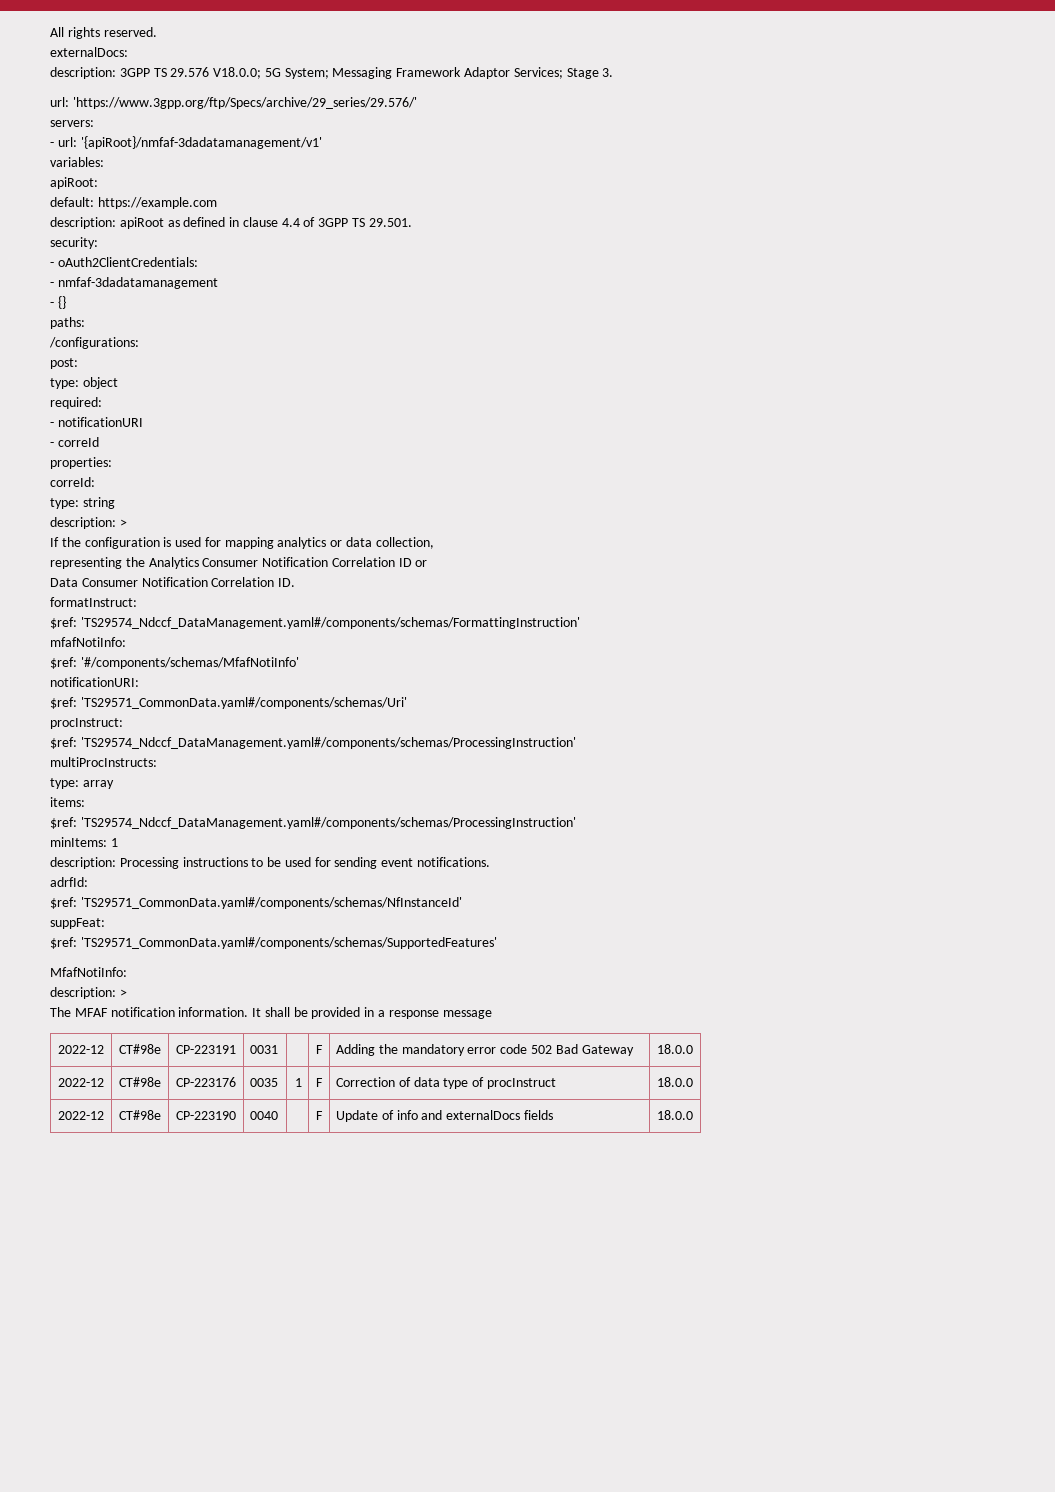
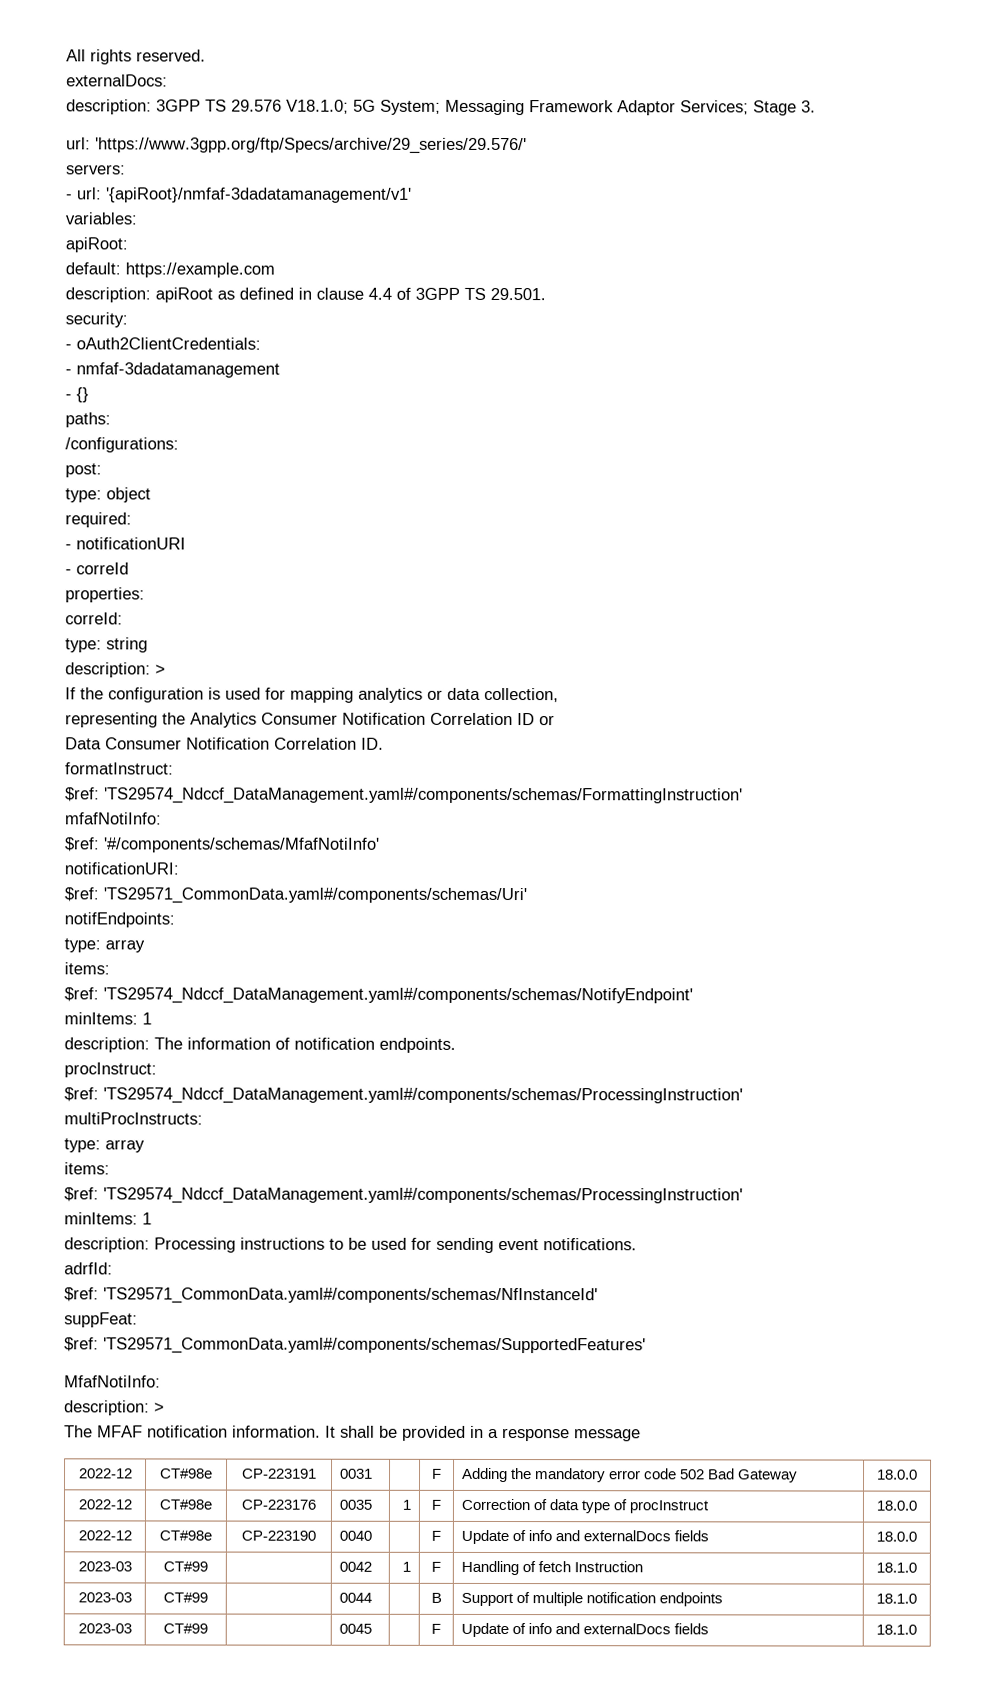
- description: 3GPP TS 29.576 V18.0.0; 5G System; Messaging Framework Adaptor Services; Stage 3.
+ description: 3GPP TS 29.576 V18.1.0; 5G System; Messaging Framework Adaptor Services; Stage 3.
+ notifEndpoints:
+ type: array
+ items:
+ $ref: 'TS29574_Ndccf_DataManagement.yaml#/components/schemas/NotifyEndpoint'
+ minItems: 1
+ description: The information of notification endpoints.
+ 2023-03 | CT#99 | | 0042 | 1 | F | Handling of fetch Instruction | 18.1.0
+ 2023-03 | CT#99 | | 0044 | | B | Support of multiple notification endpoints | 18.1.0
+ 2023-03 | CT#99 | | 0045 | | F | Update of info and externalDocs fields | 18.1.0

